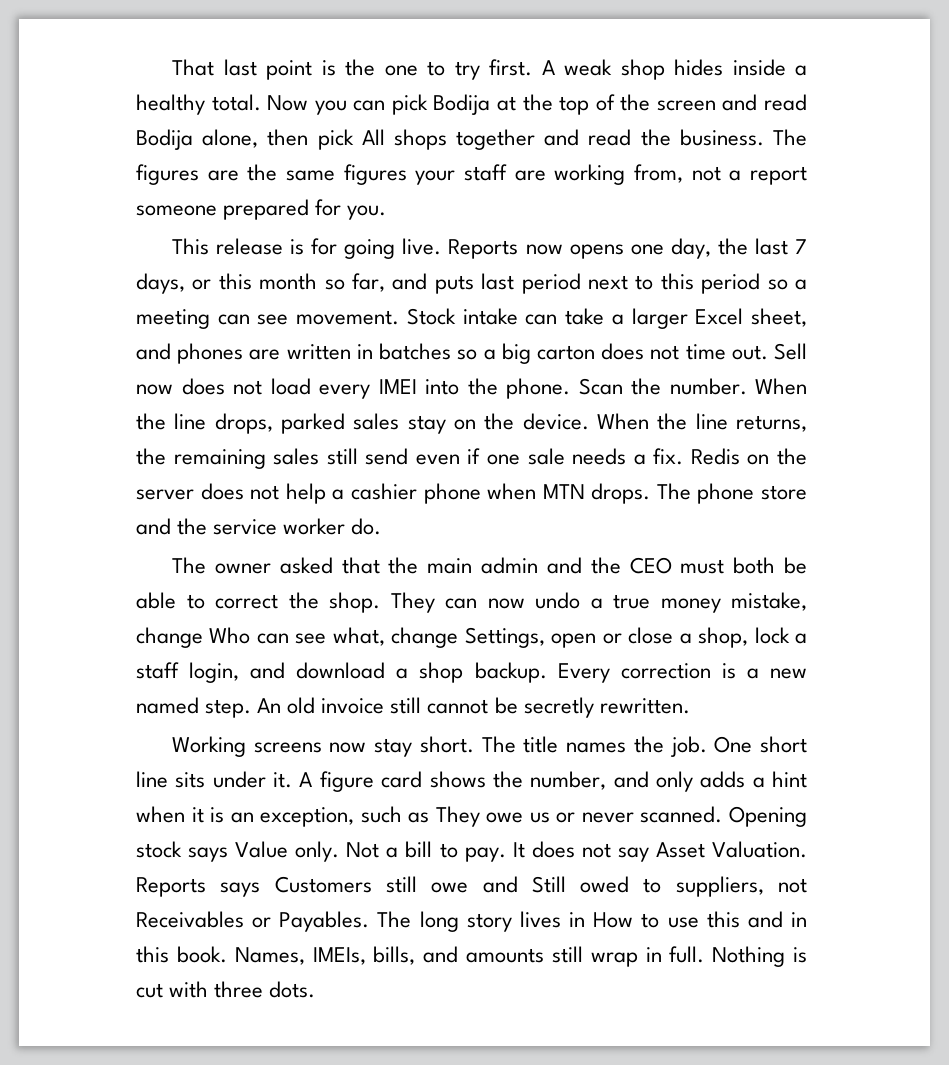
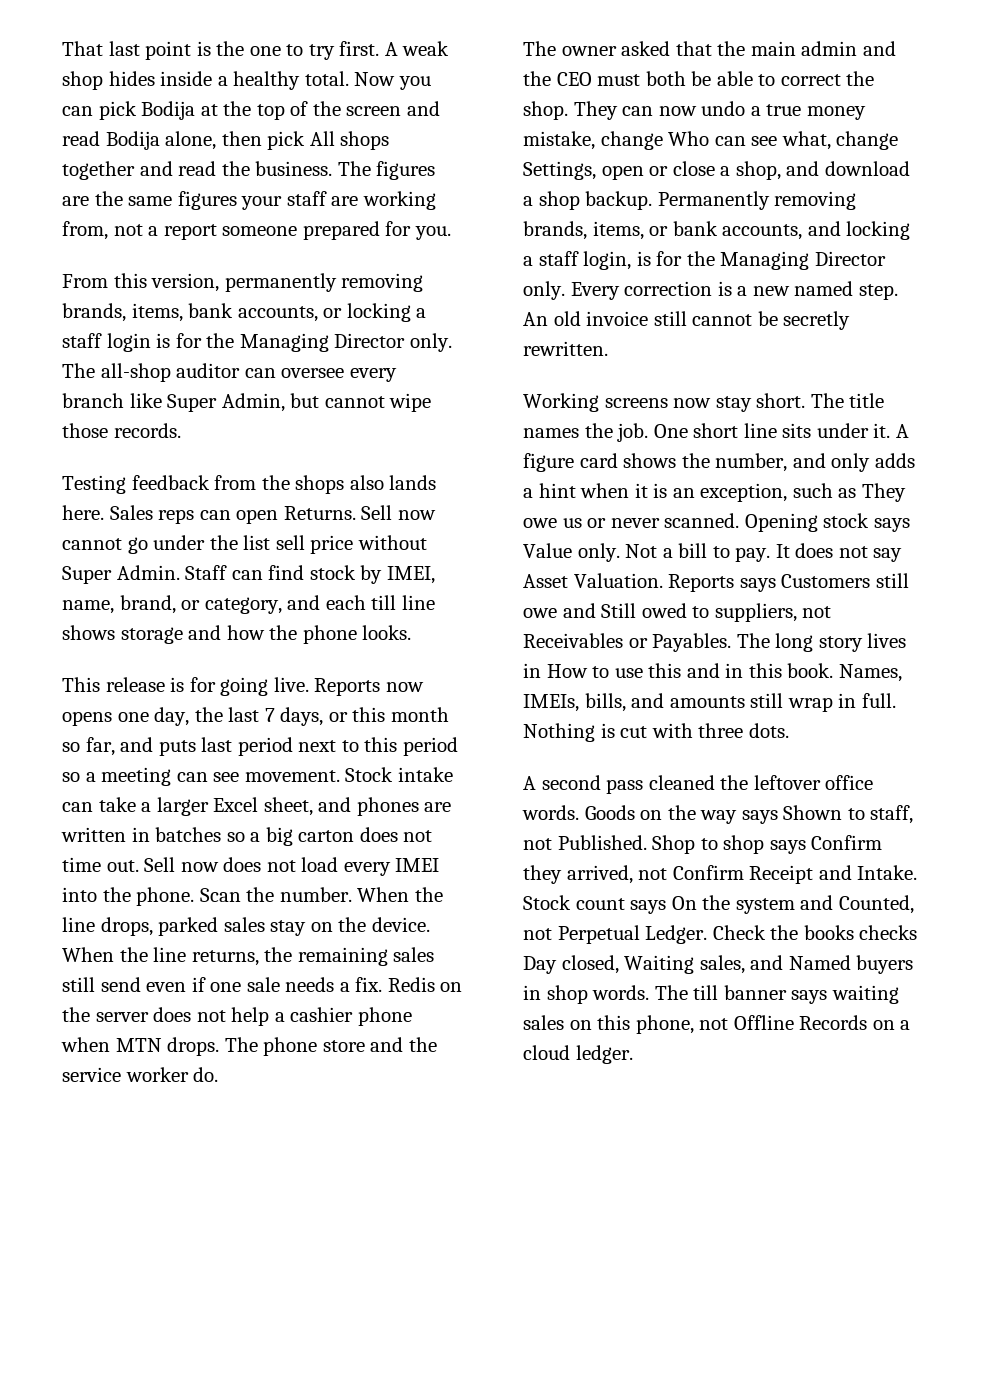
+ From this version, permanently removing brands, items, bank accounts, or locking a staff login is for the Managing Director only. The all-shop auditor can oversee every branch like Super Admin, but cannot wipe those records.
+ Testing feedback from the shops also lands here. Sales reps can open Returns. Sell now cannot go under the list sell price without Super Admin. Staff can find stock by IMEI, name, brand, or category, and each till line shows storage and how the phone looks.
- They can now undo a true money mistake, change Who can see what, change Settings, open or close a shop, lock a staff login, and download a shop backup.
+ They can now undo a true money mistake, change Who can see what, change Settings, open or close a shop, and download a shop backup.
+ Permanently removing brands, items, or bank accounts, and locking a staff login, is for the Managing Director only.
+ A second pass cleaned the leftover office words. Goods on the way says Shown to staff, not Published. Shop to shop says Confirm they arrived, not Confirm Receipt and Intake. Stock count says On the system and Counted, not Perpetual Ledger. Check the books checks Day closed, Waiting sales, and Named buyers in shop words. The till banner says waiting sales on this phone, not Offline Records on a cloud ledger.

